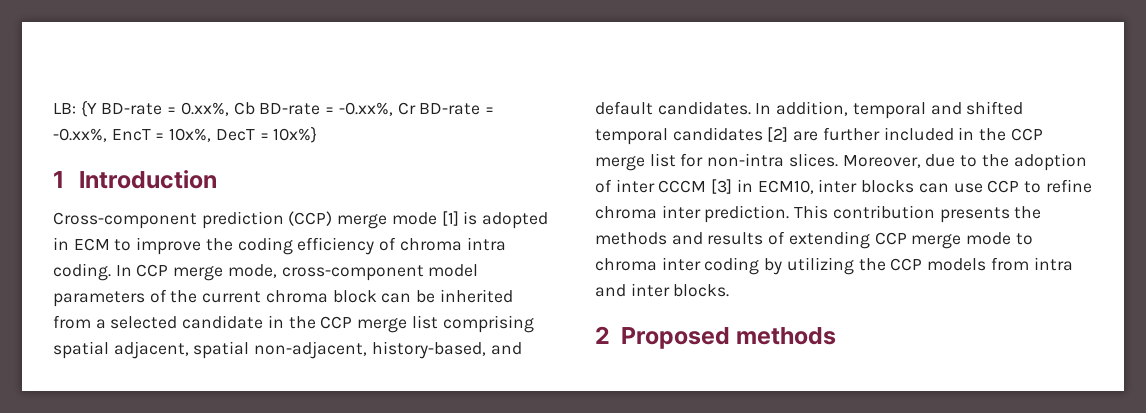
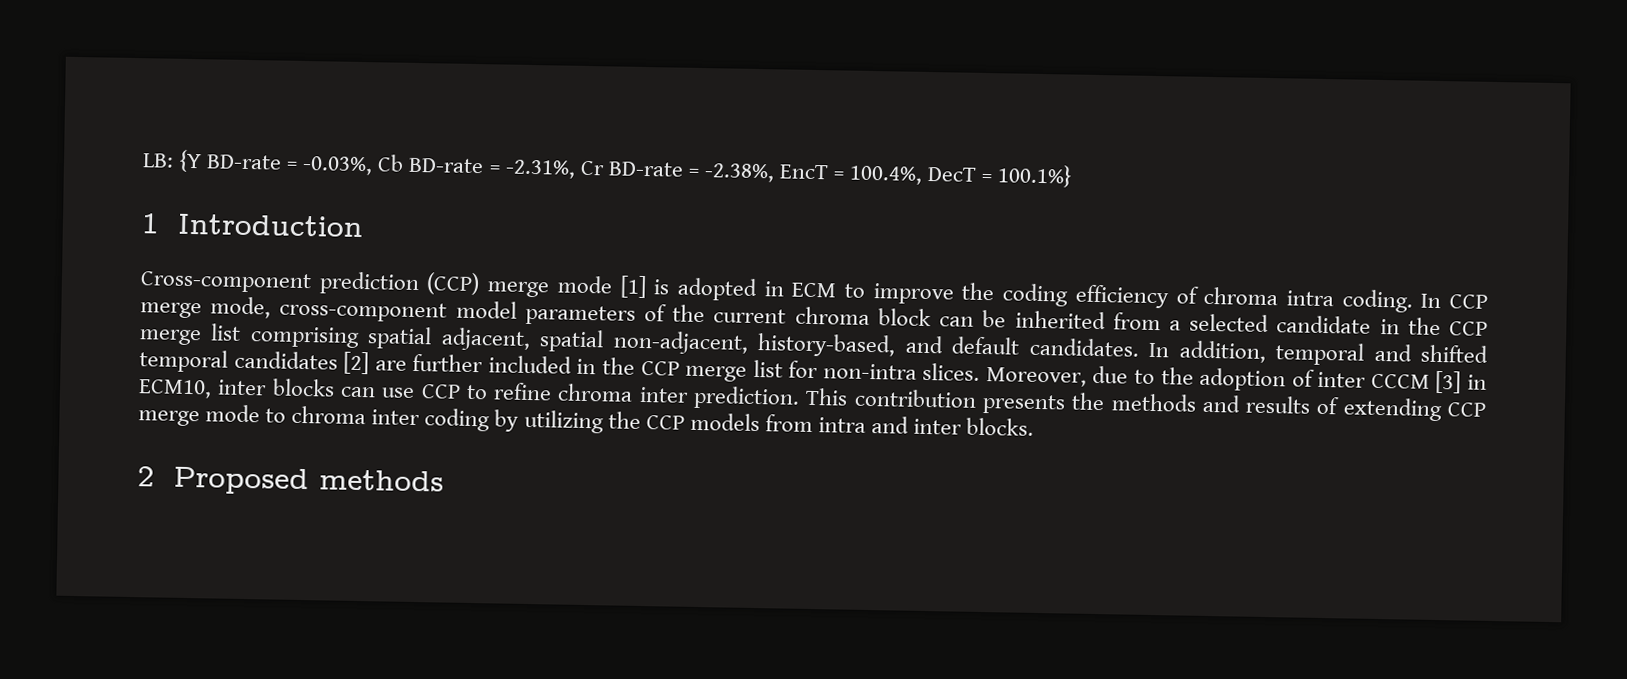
- LB: {Y BD-rate = 0.xx%, Cb BD-rate = -0.xx%, Cr BD-rate = -0.xx%, EncT = 10x%, DecT = 10x%}
+ LB: {Y BD-rate = -0.03%, Cb BD-rate = -2.31%, Cr BD-rate = -2.38%, EncT = 100.4%, DecT = 100.1%}

